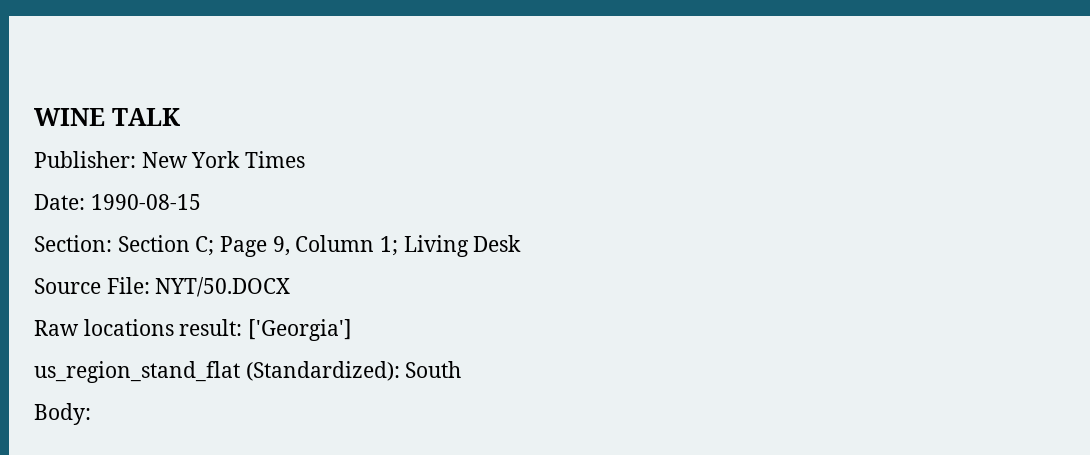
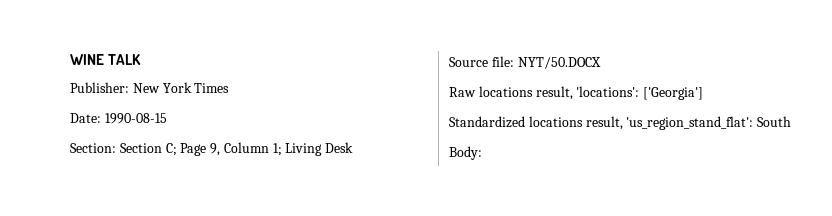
- Source File: NYT/50.DOCX
+ Source file: NYT/50.DOCX
- Raw locations result: ['Georgia']
+ Raw locations result, 'locations': ['Georgia']
- us_region_stand_flat (Standardized): South
+ Standardized locations result, 'us_region_stand_flat': South

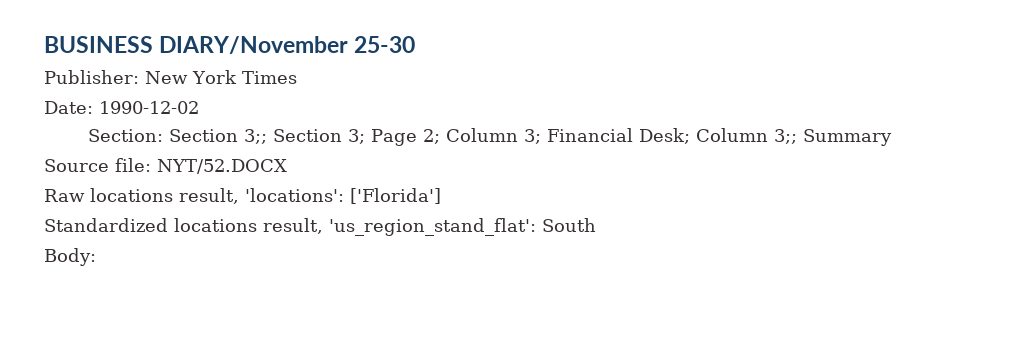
- WINE TALK
+ BUSINESS DIARY/November 25-30
- Date: 1990-08-15
+ Date: 1990-12-02
- Section: Section C; Page 9, Column 1; Living Desk
+ Section: Section 3;; Section 3; Page 2; Column 3; Financial Desk; Column 3;; Summary
- Source file: NYT/50.DOCX
+ Source file: NYT/52.DOCX
- Raw locations result, 'locations': ['Georgia']
+ Raw locations result, 'locations': ['Florida']

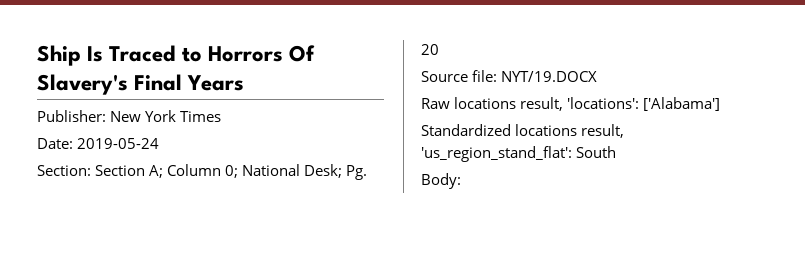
- BUSINESS DIARY/November 25-30
+ Ship Is Traced to Horrors Of Slavery's Final Years
- Date: 1990-12-02
+ Date: 2019-05-24
- Section: Section 3;; Section 3; Page 2; Column 3; Financial Desk; Column 3;; Summary
+ Section: Section A; Column 0; National Desk; Pg. 20
- Source file: NYT/52.DOCX
+ Source file: NYT/19.DOCX
- Raw locations result, 'locations': ['Florida']
+ Raw locations result, 'locations': ['Alabama']

